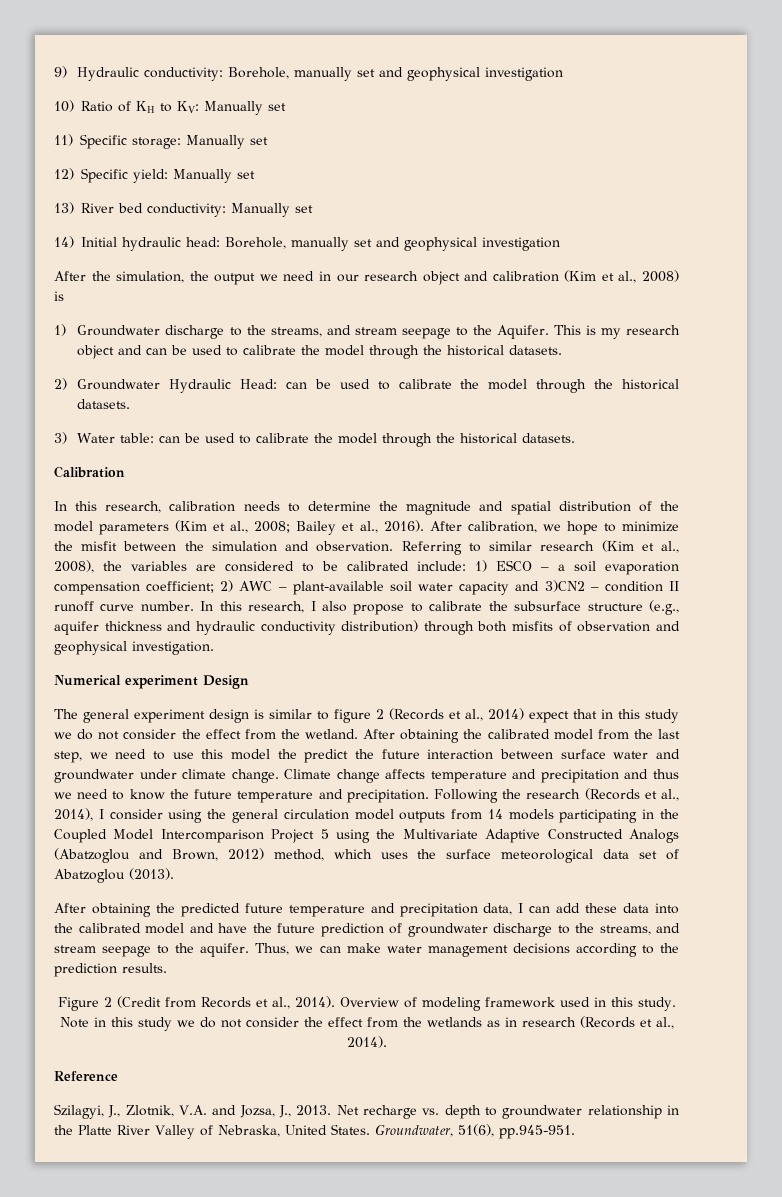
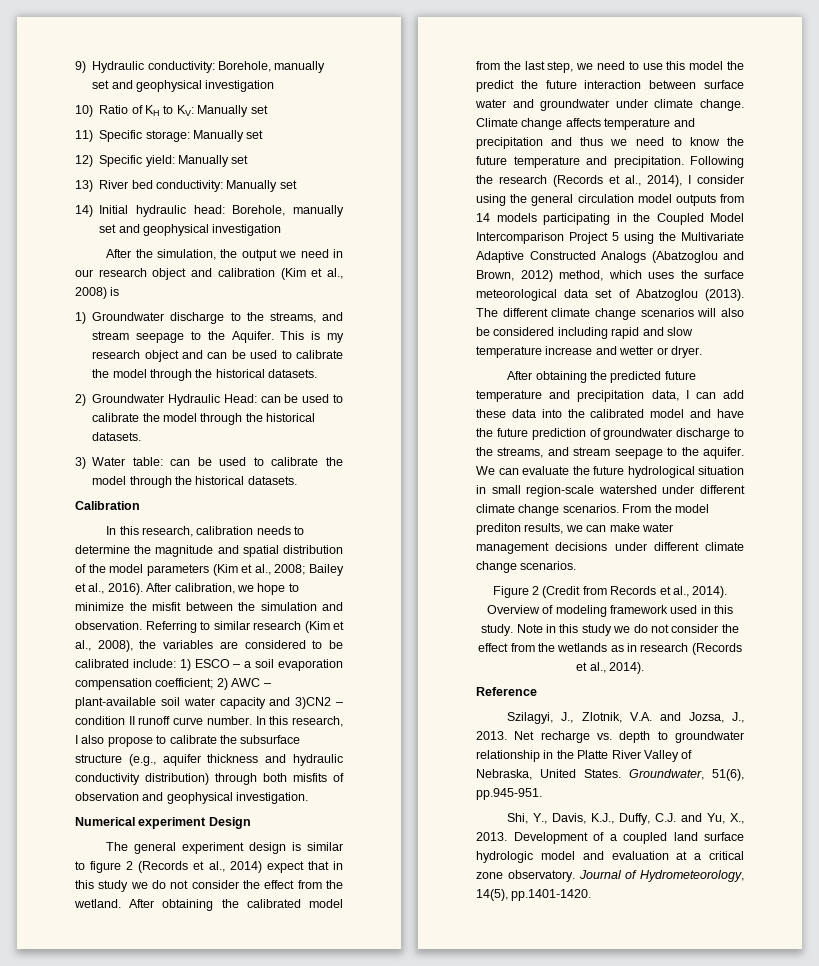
+ The different climate change scenarios will also be considered including rapid and slow temperature increase and wetter or dryer.
- Thus, we can make water management decisions according to the prediction results.
+ We can evaluate the future hydrological situation in small region-scale watershed under different climate change scenarios. From the model prediton results, we can make water management decisions under different climate change scenarios.
+ Shi, Y., Davis, K.J., Duffy, C.J. and Yu, X., 2013. Development of a coupled land surface hydrologic model and evaluation at a critical zone observatory. Journal of Hydrometeorology, 14(5), pp.1401-1420.

